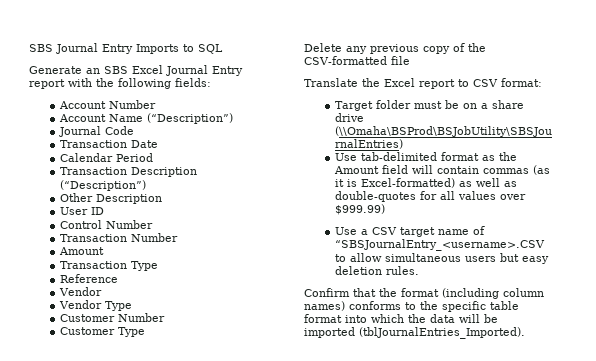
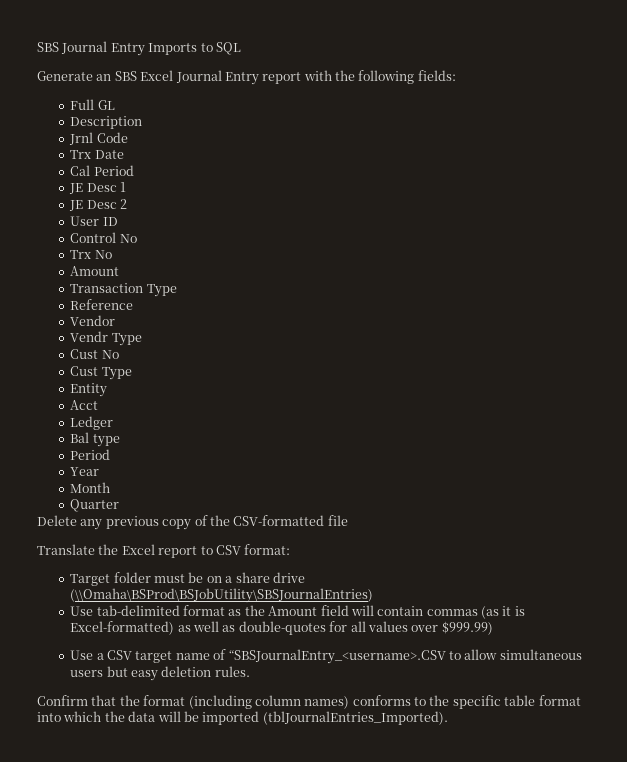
- Account Number
- Account Name (“Description”)
- Journal Code
+ Full GL
+ Description
+ Jrnl Code
- Transaction Date
+ Trx Date
- Calendar Period
- Transaction Description (“Description”)
- Other Description
+ Cal Period
+ JE Desc 1
+ JE Desc 2
- Control Number
- Transaction Number
+ Control No
+ Trx No
- Vendor Type
- Customer Number
- Customer Type
+ Vendr Type
+ Cust No
+ Cust Type
+ Entity
+ Acct
+ Ledger
+ Bal type
+ Period
+ Year
+ Month
+ Quarter

